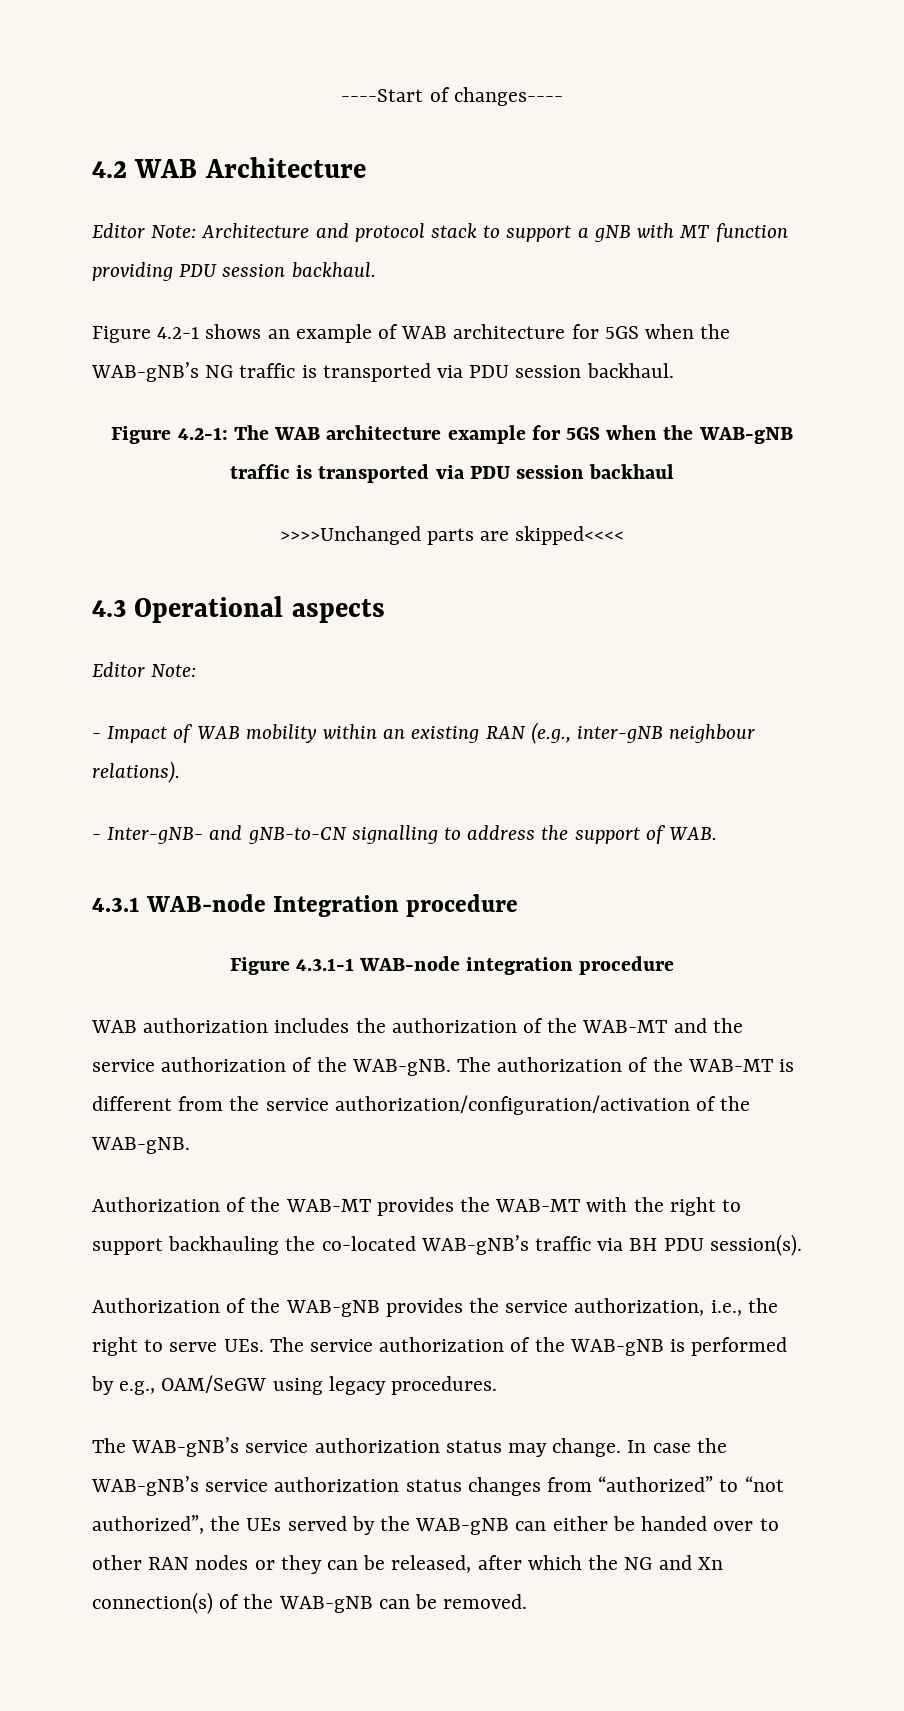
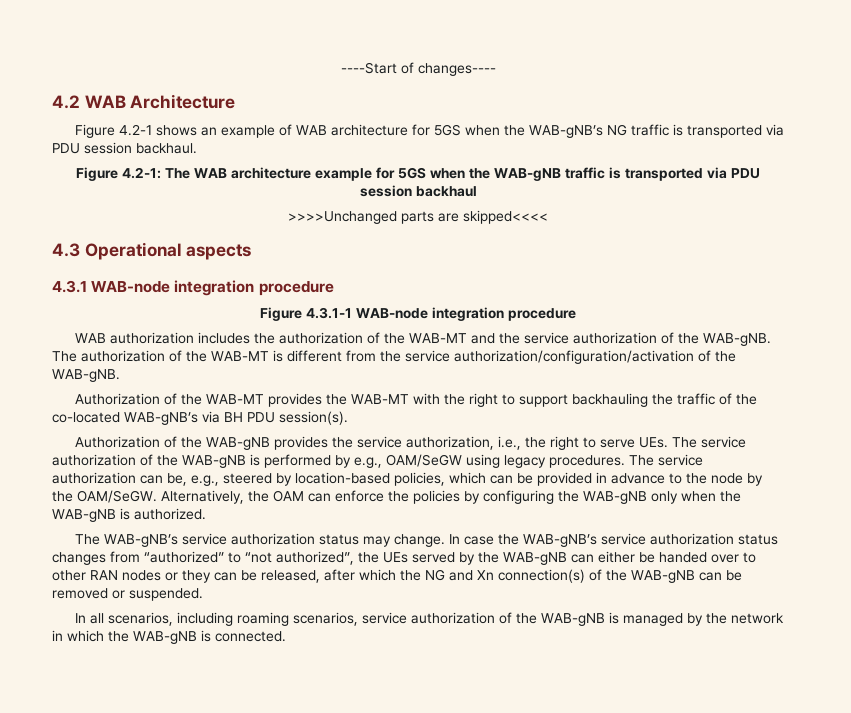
- Editor Note: Architecture and protocol stack to support a gNB with MT function providing PDU session backhaul.
  4.3 Operational aspects
- Editor Note:
- - Impact of WAB mobility within an existing RAN (e.g., inter-gNB neighbour relations).
- - Inter-gNB- and gNB-to-CN signalling to address the support of WAB.
- 4.3.1 WAB-node Integration procedure
+ 4.3.1 WAB-node integration procedure
- Authorization of the WAB-MT provides the WAB-MT with the right to support backhauling the co-located WAB-gNB’s traffic via BH PDU session(s).
+ Authorization of the WAB-MT provides the WAB-MT with the right to support backhauling the traffic of the co-located WAB-gNB’s via BH PDU session(s).
+ The service authorization can be, e.g., steered by location-based policies, which can be provided in advance to the node by the OAM/SeGW. Alternatively, the OAM can enforce the policies by configuring the WAB-gNB only when the WAB-gNB is authorized.
- In case the WAB-gNB’s service authorization status changes from “authorized” to “not authorized”, the UEs served by the WAB-gNB can either be handed over to other RAN nodes or they can be released, after which the NG and Xn connection(s) of the WAB-gNB can be removed.
+ In case the WAB-gNB’s service authorization status changes from “authorized” to “not authorized”, the UEs served by the WAB-gNB can either be handed over to other RAN nodes or they can be released, after which the NG and Xn connection(s) of the WAB-gNB can be removed or suspended.
+ In all scenarios, including roaming scenarios, service authorization of the WAB-gNB is managed by the network in which the WAB-gNB is connected.

